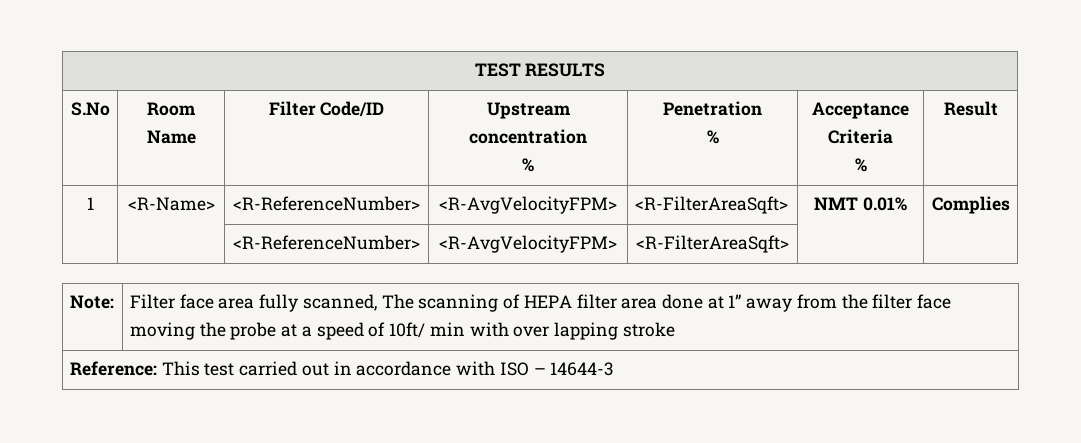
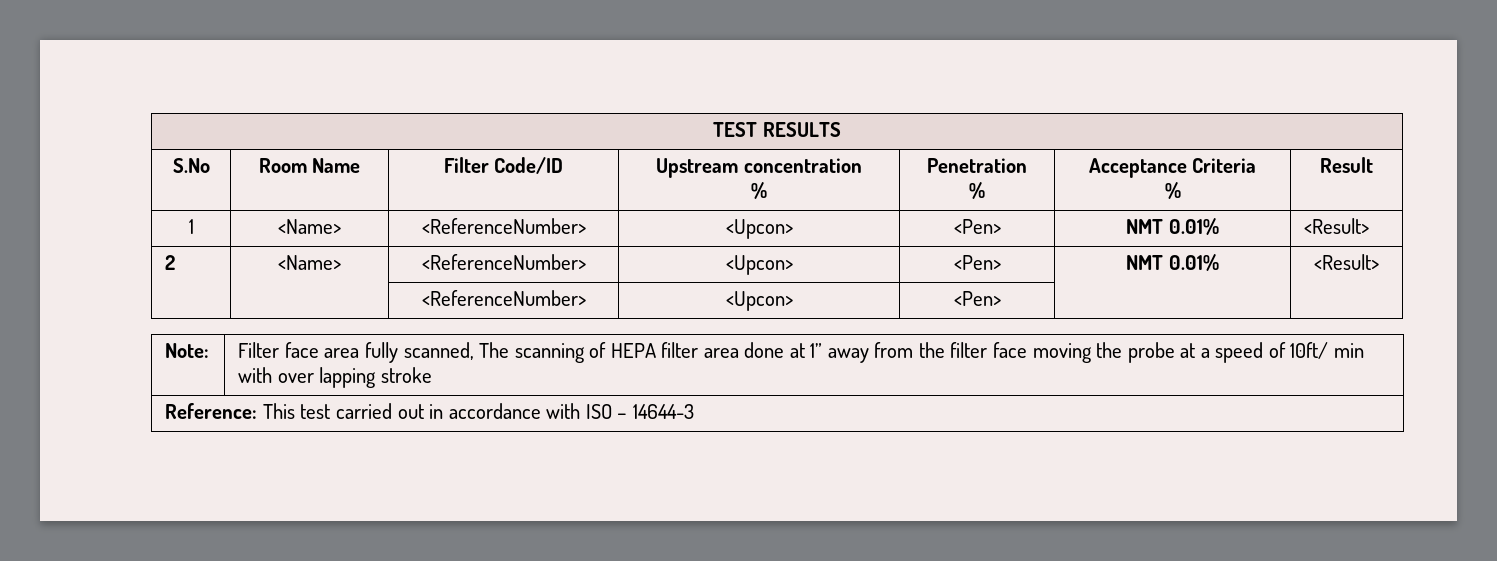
- 1 | <R-Name> | <R-ReferenceNumber> | <R-AvgVelocityFPM> | <R-FilterAreaSqft> | NMT 0.01% | Complies
- | | <R-ReferenceNumber> | <R-AvgVelocityFPM> | <R-FilterAreaSqft> | |
+ 1 | <Name> | <ReferenceNumber> | <Upcon> | <Pen> | NMT 0.01% | <Result>
+ 2 | <Name> | <ReferenceNumber> | <Upcon> | <Pen> | NMT 0.01% | <Result>
+ | | <ReferenceNumber> | <Upcon> | <Pen> | |

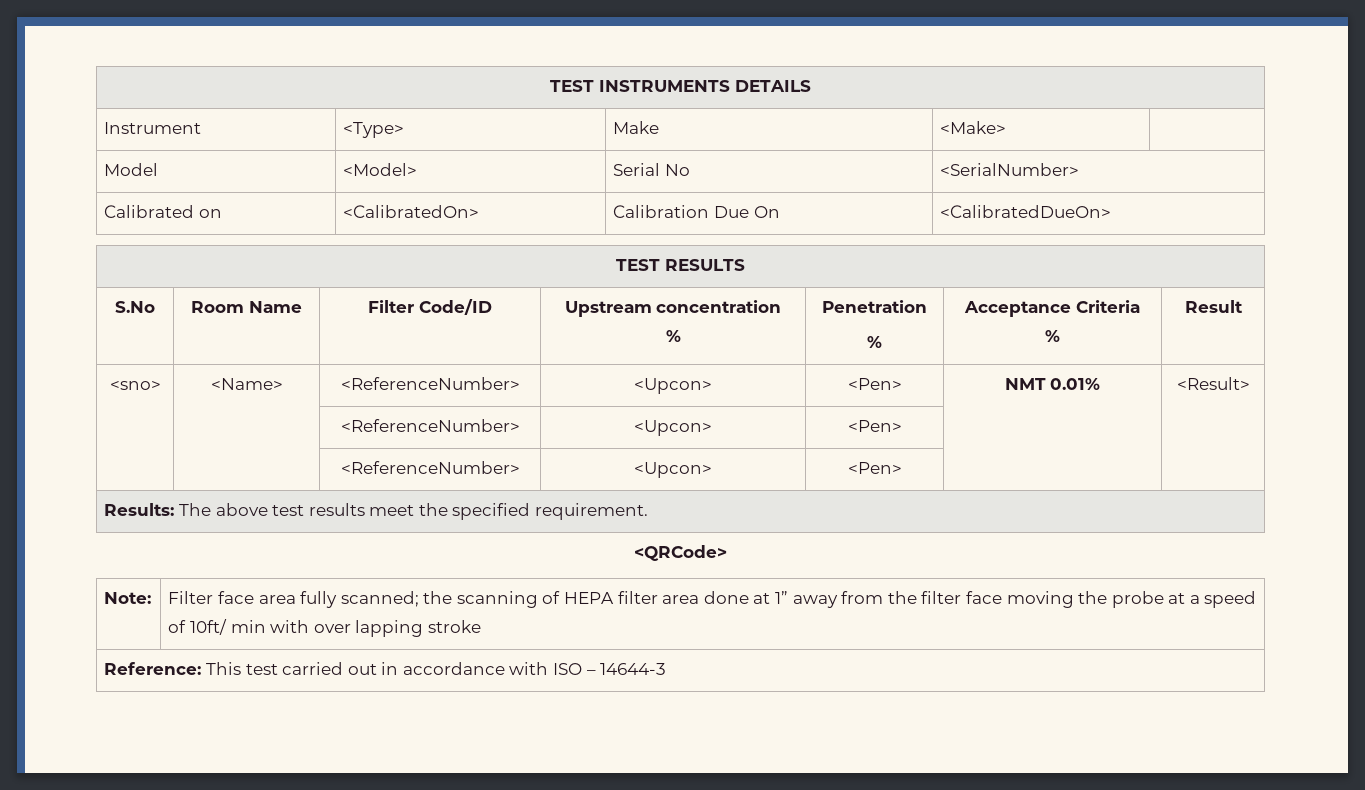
+ TEST INSTRUMENTS DETAILS
+ Instrument | <Type> | Make | <Make> |
+ Model | <Model> | Serial No | <SerialNumber>
+ Calibrated on | <CalibratedOn> | Calibration Due On | <CalibratedDueOn>
- 1 | <Name> | <ReferenceNumber> | <Upcon> | <Pen> | NMT 0.01% | <Result>
- 2 | <Name> | <ReferenceNumber> | <Upcon> | <Pen> | NMT 0.01% | <Result>
+ <sno> | <Name> | <ReferenceNumber> | <Upcon> | <Pen> | NMT 0.01% | <Result>
  | | <ReferenceNumber> | <Upcon> | <Pen> | |
+ | | <ReferenceNumber> | <Upcon> | <Pen> | |
+ Results: The above test results meet the specified requirement.
+ <QRCode>
- Note: | Filter face area fully scanned, The scanning of HEPA filter area done at 1” away from the filter face moving the probe at a speed of 10ft/ min with over lapping stroke
+ Note: | Filter face area fully scanned; the scanning of HEPA filter area done at 1” away from the filter face moving the probe at a speed of 10ft/ min with over lapping stroke

